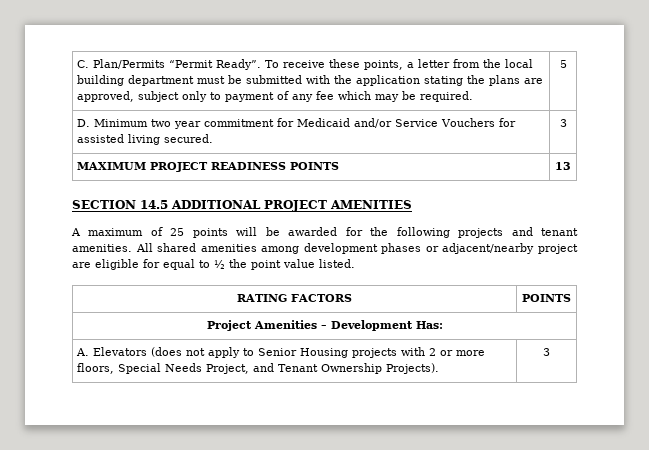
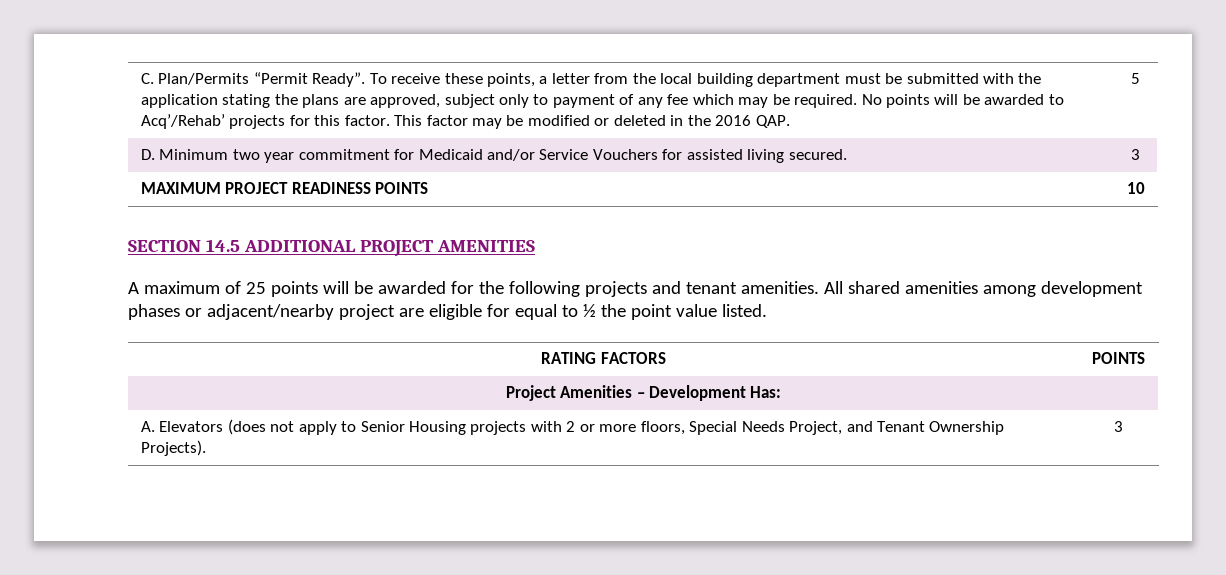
+ No points will be awarded to Acq’/Rehab’ projects for this factor. This factor may be modified or deleted in the 2016 QAP.
- MAXIMUM PROJECT READINESS POINTS | 13
+ MAXIMUM PROJECT READINESS POINTS | 10

